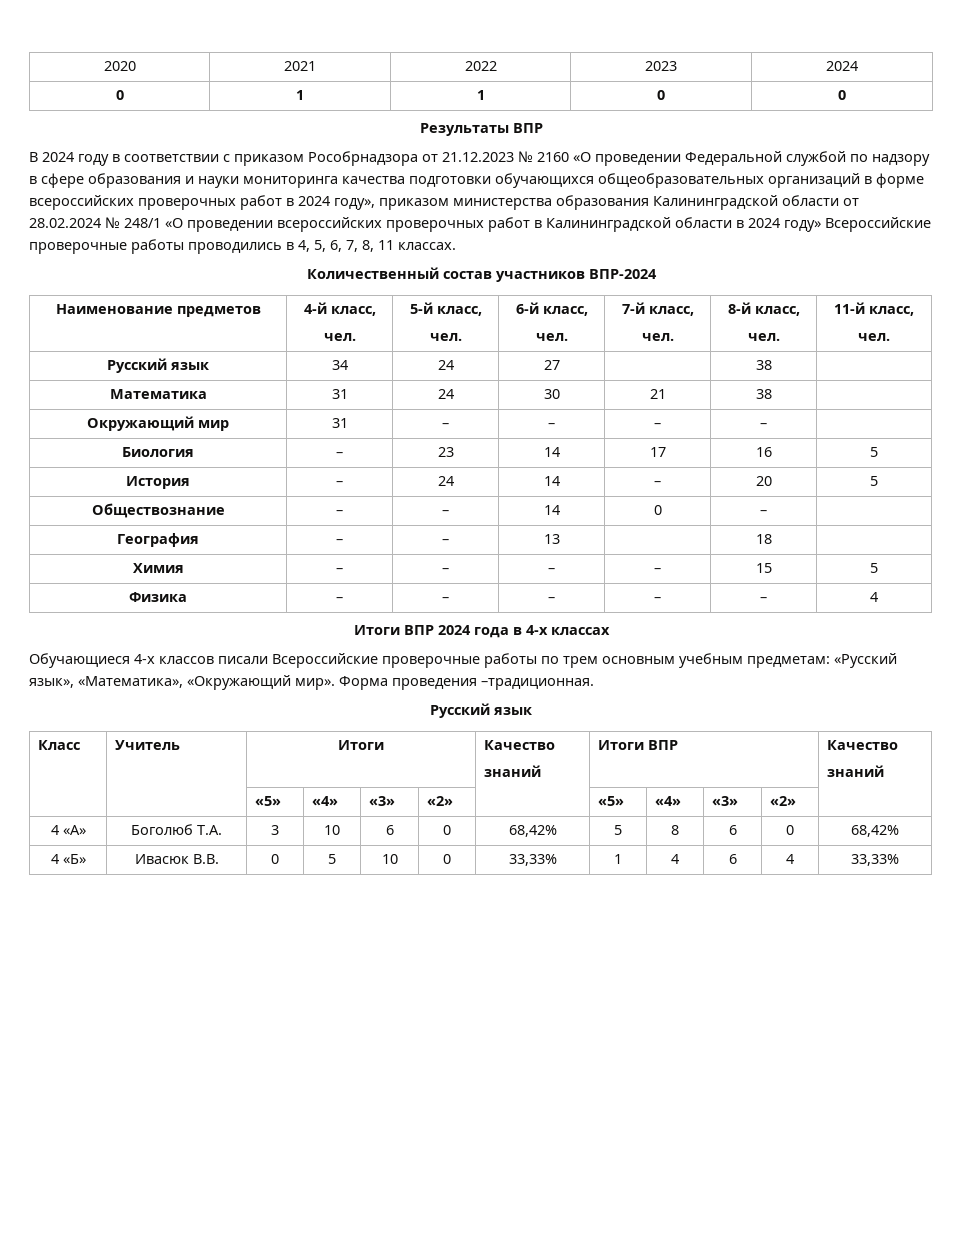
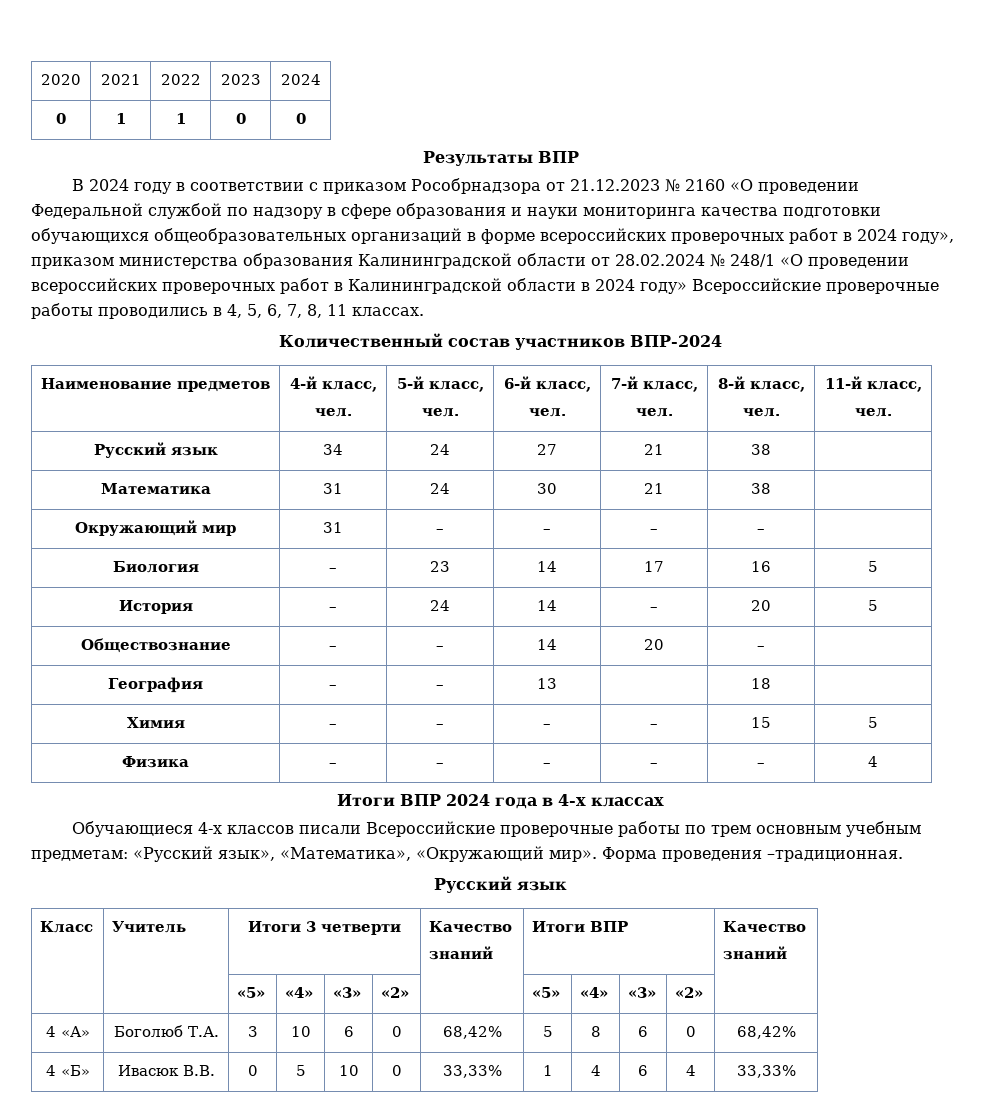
- Русский язык | 34 | 24 | 27 | | 38 |
+ Русский язык | 34 | 24 | 27 | 21 | 38 |
- Обществознание | – | – | 14 | 0 | – |
+ Обществознание | – | – | 14 | 20 | – |
- Класс | Учитель | Итоги | Качество
+ Класс | Учитель | Итоги 3 четверти | Качество

